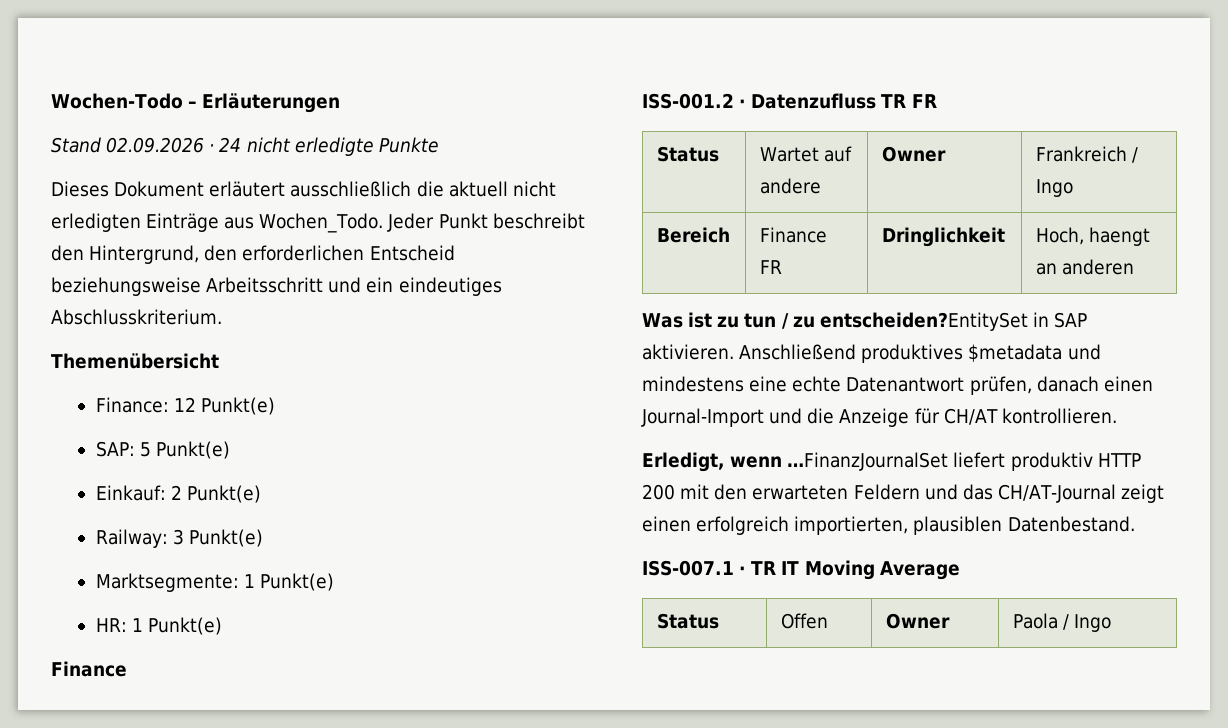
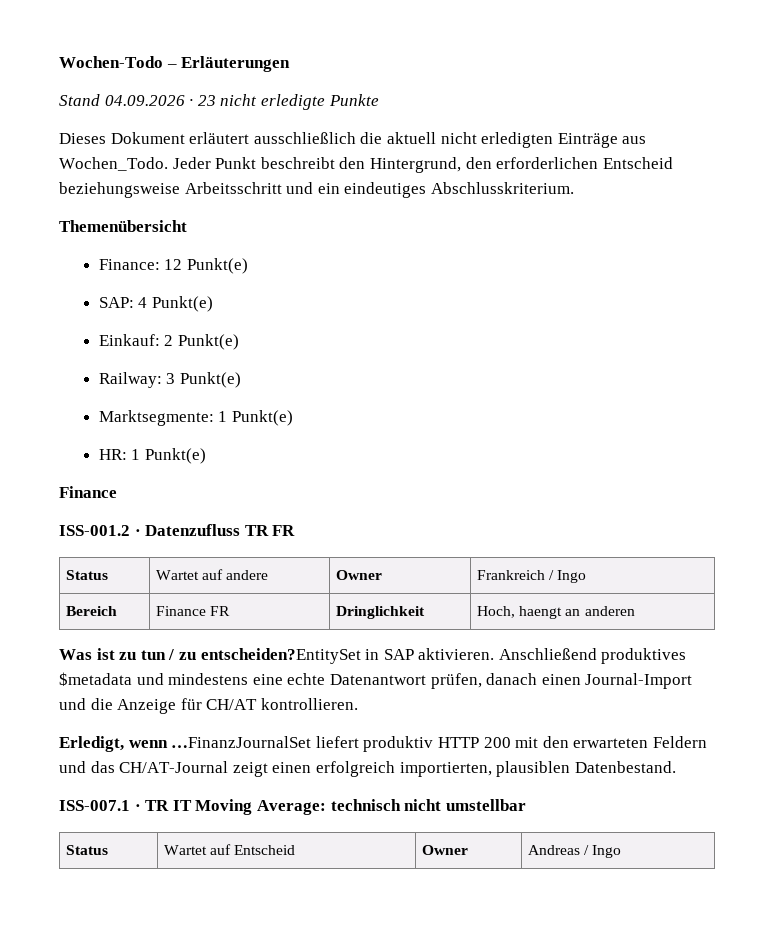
- Stand 02.09.2026 · 24 nicht erledigte Punkte
+ Stand 04.09.2026 · 23 nicht erledigte Punkte
- SAP: 5 Punkt(e)
+ SAP: 4 Punkt(e)
- ISS-007.1 · TR IT Moving Average
- Status | Offen | Owner | Paola / Ingo
+ ISS-007.1 · TR IT Moving Average: technisch nicht umstellbar
+ Status | Wartet auf Entscheid | Owner | Andreas / Ingo

